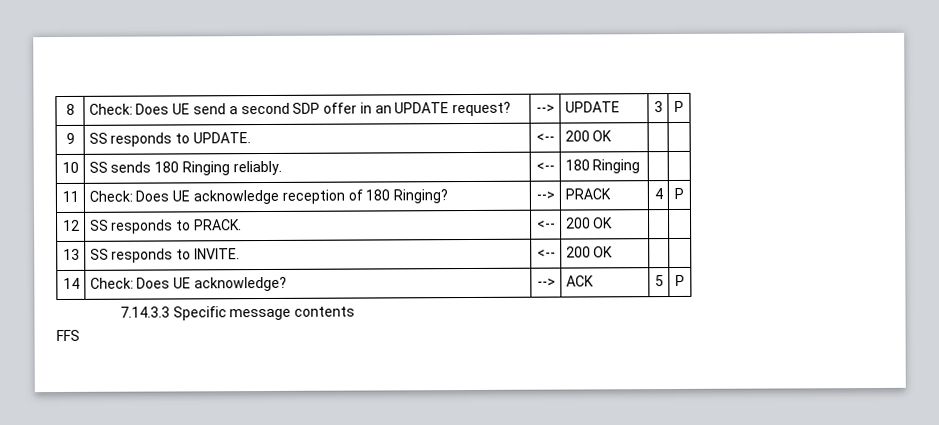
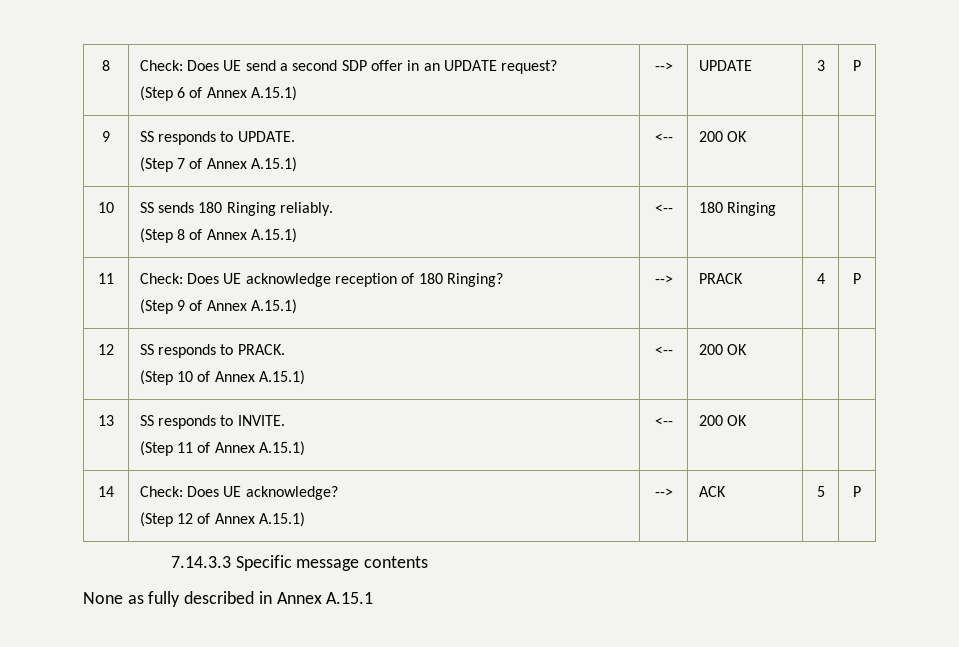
- 8 | Check: Does UE send a second SDP offer in an UPDATE request? | --> | UPDATE | 3 | P
+ 8 | Check: Does UE send a second SDP offer in an UPDATE request?
+ (Step 6 of Annex A.15.1) | --> | UPDATE | 3 | P
- 9 | SS responds to UPDATE. | <-- | 200 OK | |
+ 9 | SS responds to UPDATE.
+ (Step 7 of Annex A.15.1) | <-- | 200 OK | |
- 10 | SS sends 180 Ringing reliably. | <-- | 180 Ringing | |
+ 10 | SS sends 180 Ringing reliably.
+ (Step 8 of Annex A.15.1) | <-- | 180 Ringing | |
- 11 | Check: Does UE acknowledge reception of 180 Ringing? | --> | PRACK | 4 | P
+ 11 | Check: Does UE acknowledge reception of 180 Ringing?
+ (Step 9 of Annex A.15.1) | --> | PRACK | 4 | P
- 12 | SS responds to PRACK. | <-- | 200 OK | |
+ 12 | SS responds to PRACK.
+ (Step 10 of Annex A.15.1) | <-- | 200 OK | |
- 13 | SS responds to INVITE. | <-- | 200 OK | |
+ 13 | SS responds to INVITE.
+ (Step 11 of Annex A.15.1) | <-- | 200 OK | |
- 14 | Check: Does UE acknowledge? | --> | ACK | 5 | P
+ 14 | Check: Does UE acknowledge?
+ (Step 12 of Annex A.15.1) | --> | ACK | 5 | P
- FFS
+ None as fully described in Annex A.15.1

